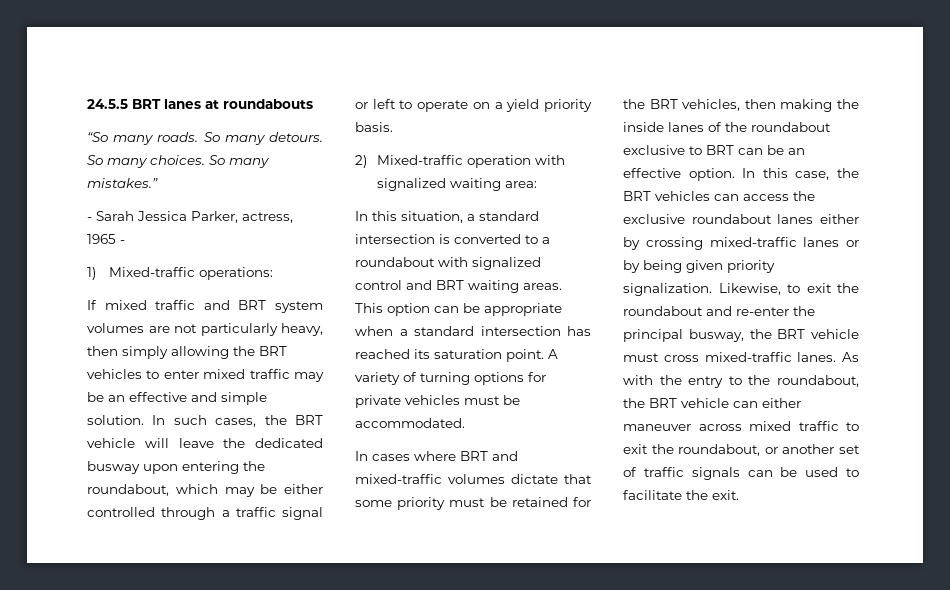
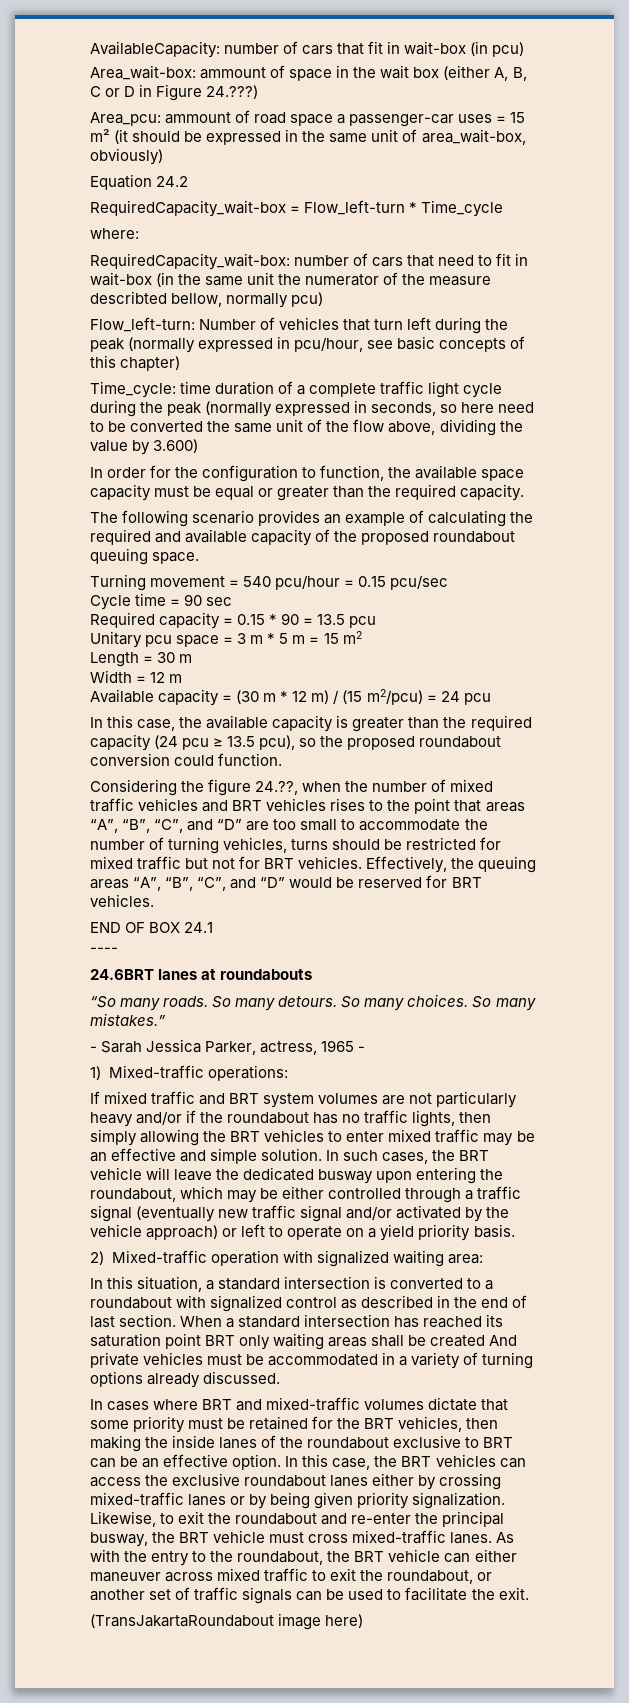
- 24.5.5 BRT lanes at roundabouts
+ AvailableCapacity: number of cars that fit in wait-box (in pcu)
+ Area_wait-box: ammount of space in the wait box (either A, B, C or D in Figure 24.???)
+ Area_pcu: ammount of road space a passenger-car uses = 15 m² (it should be expressed in the same unit of area_wait-box, obviously)
+ Equation 24.2
+ RequiredCapacity_wait-box = Flow_left-turn * Time_cycle
+ where:
+ RequiredCapacity_wait-box: number of cars that need to fit in wait-box (in the same unit the numerator of the measure describted bellow, normally pcu)
+ Flow_left-turn: Number of vehicles that turn left during the peak (normally expressed in pcu/hour, see basic concepts of this chapter)
+ Time_cycle: time duration of a complete traffic light cycle during the peak (normally expressed in seconds, so here need to be converted the same unit of the flow above, dividing the value by 3.600)
+ In order for the configuration to function, the available space capacity must be equal or greater than the required capacity.
+ The following scenario provides an example of calculating the required and available capacity of the proposed roundabout queuing space.
+ Turning movement = 540 pcu/hour = 0.15 pcu/sec
+ Cycle time = 90 sec
+ Required capacity = 0.15 * 90 = 13.5 pcu
+ Unitary pcu space = 3 m * 5 m = 15 m2
+ Length = 30 m
+ Width = 12 m
+ Available capacity = (30 m * 12 m) / (15 m2/pcu) = 24 pcu
+ In this case, the available capacity is greater than the required capacity (24 pcu ≥ 13.5 pcu), so the proposed roundabout conversion could function.
+ Considering the figure 24.??, when the number of mixed traffic vehicles and BRT vehicles rises to the point that areas “A”, “B”, “C”, and “D” are too small to accommodate the number of turning vehicles, turns should be restricted for mixed traffic but not for BRT vehicles. Effectively, the queuing areas “A”, “B”, “C”, and “D” would be reserved for BRT vehicles.
+ END OF BOX 24.1
+ ----
+ 24.6BRT lanes at roundabouts
- If mixed traffic and BRT system volumes are not particularly heavy, then simply allowing the BRT vehicles to enter mixed traffic may be an effective and simple solution.
+ If mixed traffic and BRT system volumes are not particularly heavy and/or if the roundabout has no traffic lights, then simply allowing the BRT vehicles to enter mixed traffic may be an effective and simple solution.
- In such cases, the BRT vehicle will leave the dedicated busway upon entering the roundabout, which may be either controlled through a traffic signal or left to operate on a yield priority basis.
+ In such cases, the BRT vehicle will leave the dedicated busway upon entering the roundabout, which may be either controlled through a traffic signal (eventually new traffic signal and/or activated by the vehicle approach) or left to operate on a yield priority basis.
- In this situation, a standard intersection is converted to a roundabout with signalized control and BRT waiting areas. This option can be appropriate when a standard intersection has reached its saturation point. A variety of turning options for private vehicles must be accommodated.
+ In this situation, a standard intersection is converted to a roundabout with signalized control as described in the end of last section. When a standard intersection has reached its saturation point BRT only waiting areas shall be created And private vehicles must be accommodated in a variety of turning options already discussed.
+ (TransJakartaRoundabout image here)

